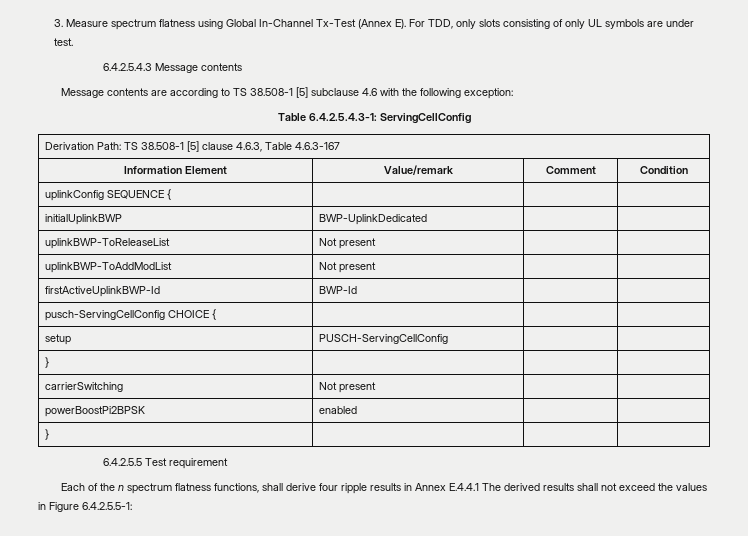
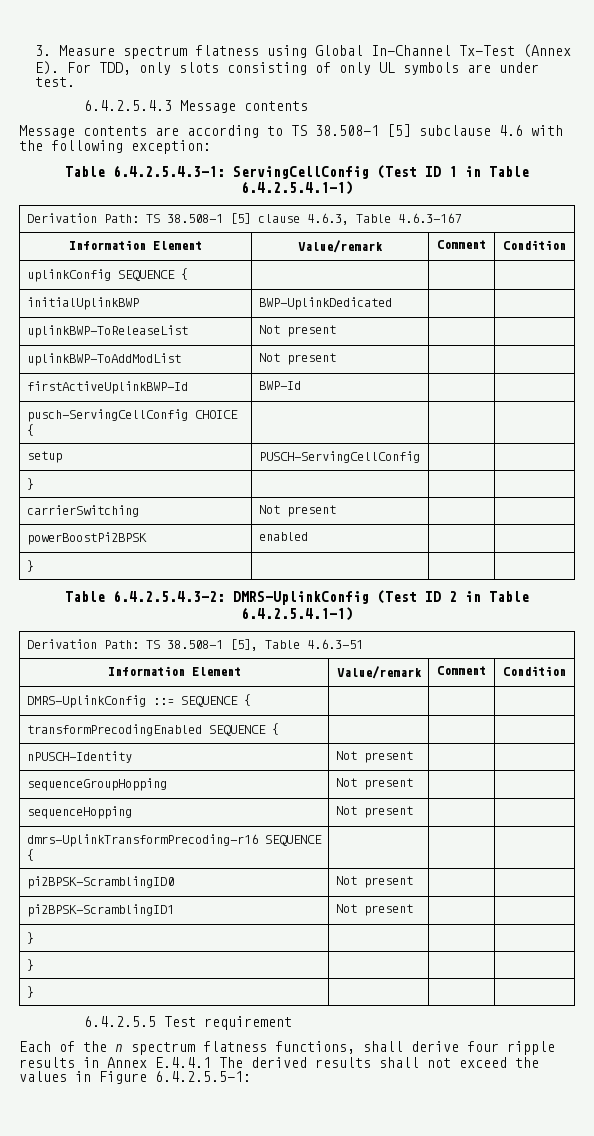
- Table 6.4.2.5.4.3-1: ServingCellConfig
+ Table 6.4.2.5.4.3-1: ServingCellConfig (Test ID 1 in Table 6.4.2.5.4.1-1)
+ Table 6.4.2.5.4.3-2: DMRS-UplinkConfig (Test ID 2 in Table 6.4.2.5.4.1-1)
+ Derivation Path: TS 38.508-1 [5], Table 4.6.3-51
+ Information Element | Value/remark | Comment | Condition
+ DMRS-UplinkConfig ::= SEQUENCE { | | |
+ transformPrecodingEnabled SEQUENCE { | | |
+ nPUSCH-Identity | Not present | |
+ sequenceGroupHopping | Not present | |
+ sequenceHopping | Not present | |
+ dmrs-UplinkTransformPrecoding-r16 SEQUENCE { | | |
+ pi2BPSK-ScramblingID0 | Not present | |
+ pi2BPSK-ScramblingID1 | Not present | |
+ } | | |
+ } | | |
+ } | | |

